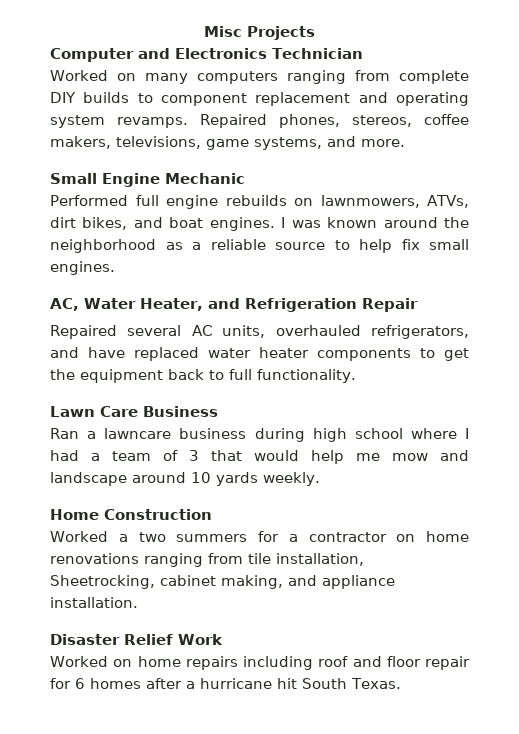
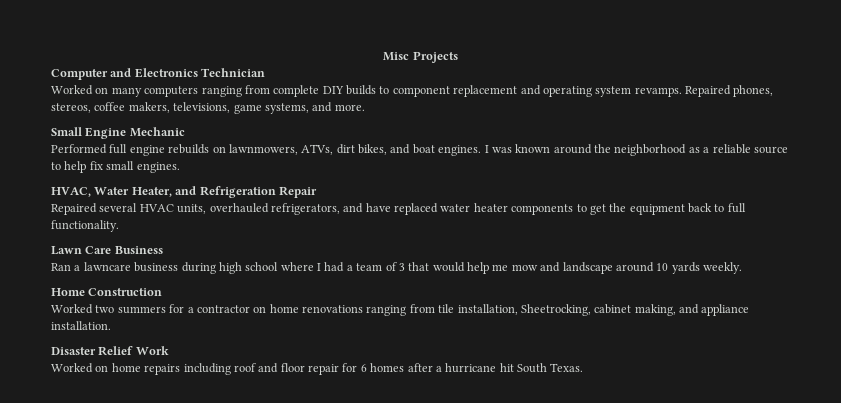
- AC, Water Heater, and Refrigeration Repair
+ HVAC, Water Heater, and Refrigeration Repair
- Repaired several AC units, overhauled refrigerators, and have replaced water heater components to get the equipment back to full functionality.
+ Repaired several HVAC units, overhauled refrigerators, and have replaced water heater components to get the equipment back to full functionality.
- Worked a two summers for a contractor on home renovations ranging from tile installation, Sheetrocking, cabinet making, and appliance installation.
+ Worked two summers for a contractor on home renovations ranging from tile installation, Sheetrocking, cabinet making, and appliance installation.

